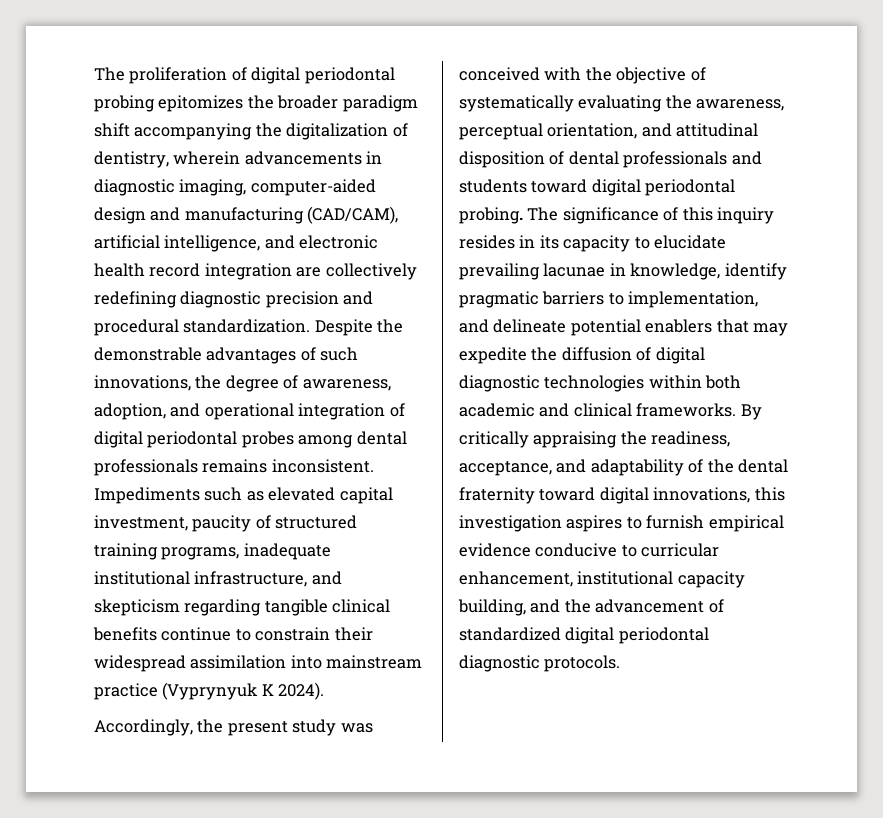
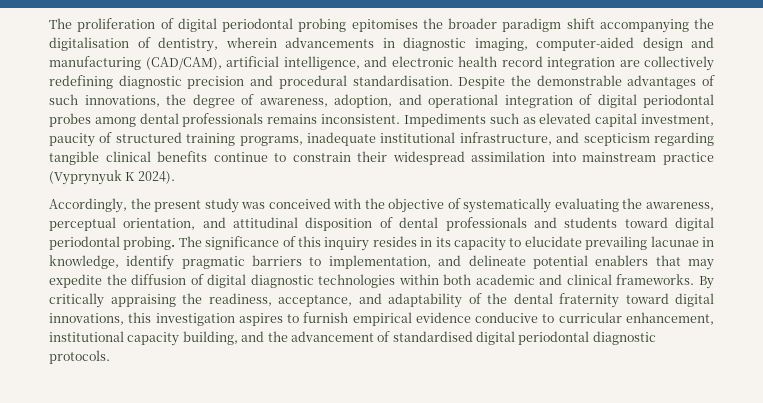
- The proliferation of digital periodontal probing epitomizes the broader paradigm shift accompanying the digitalization of dentistry, wherein advancements in diagnostic imaging, computer-aided design and manufacturing (CAD/CAM), artificial intelligence, and electronic health record integration are collectively redefining diagnostic precision and procedural standardization.
+ The proliferation of digital periodontal probing epitomises the broader paradigm shift accompanying the digitalisation of dentistry, wherein advancements in diagnostic imaging, computer-aided design and manufacturing (CAD/CAM), artificial intelligence, and electronic health record integration are collectively redefining diagnostic precision and procedural standardisation.
- Impediments such as elevated capital investment, paucity of structured training programs, inadequate institutional infrastructure, and skepticism regarding tangible clinical benefits continue to constrain their widespread assimilation into mainstream practice (Vyprynyuk K 2024).
+ Impediments such as elevated capital investment, paucity of structured training programs, inadequate institutional infrastructure, and scepticism regarding tangible clinical benefits continue to constrain their widespread assimilation into mainstream practice (Vyprynyuk K 2024).
- By critically appraising the readiness, acceptance, and adaptability of the dental fraternity toward digital innovations, this investigation aspires to furnish empirical evidence conducive to curricular enhancement, institutional capacity building, and the advancement of standardized digital periodontal diagnostic protocols.
+ By critically appraising the readiness, acceptance, and adaptability of the dental fraternity toward digital innovations, this investigation aspires to furnish empirical evidence conducive to curricular enhancement, institutional capacity building, and the advancement of standardised digital periodontal diagnostic protocols.

